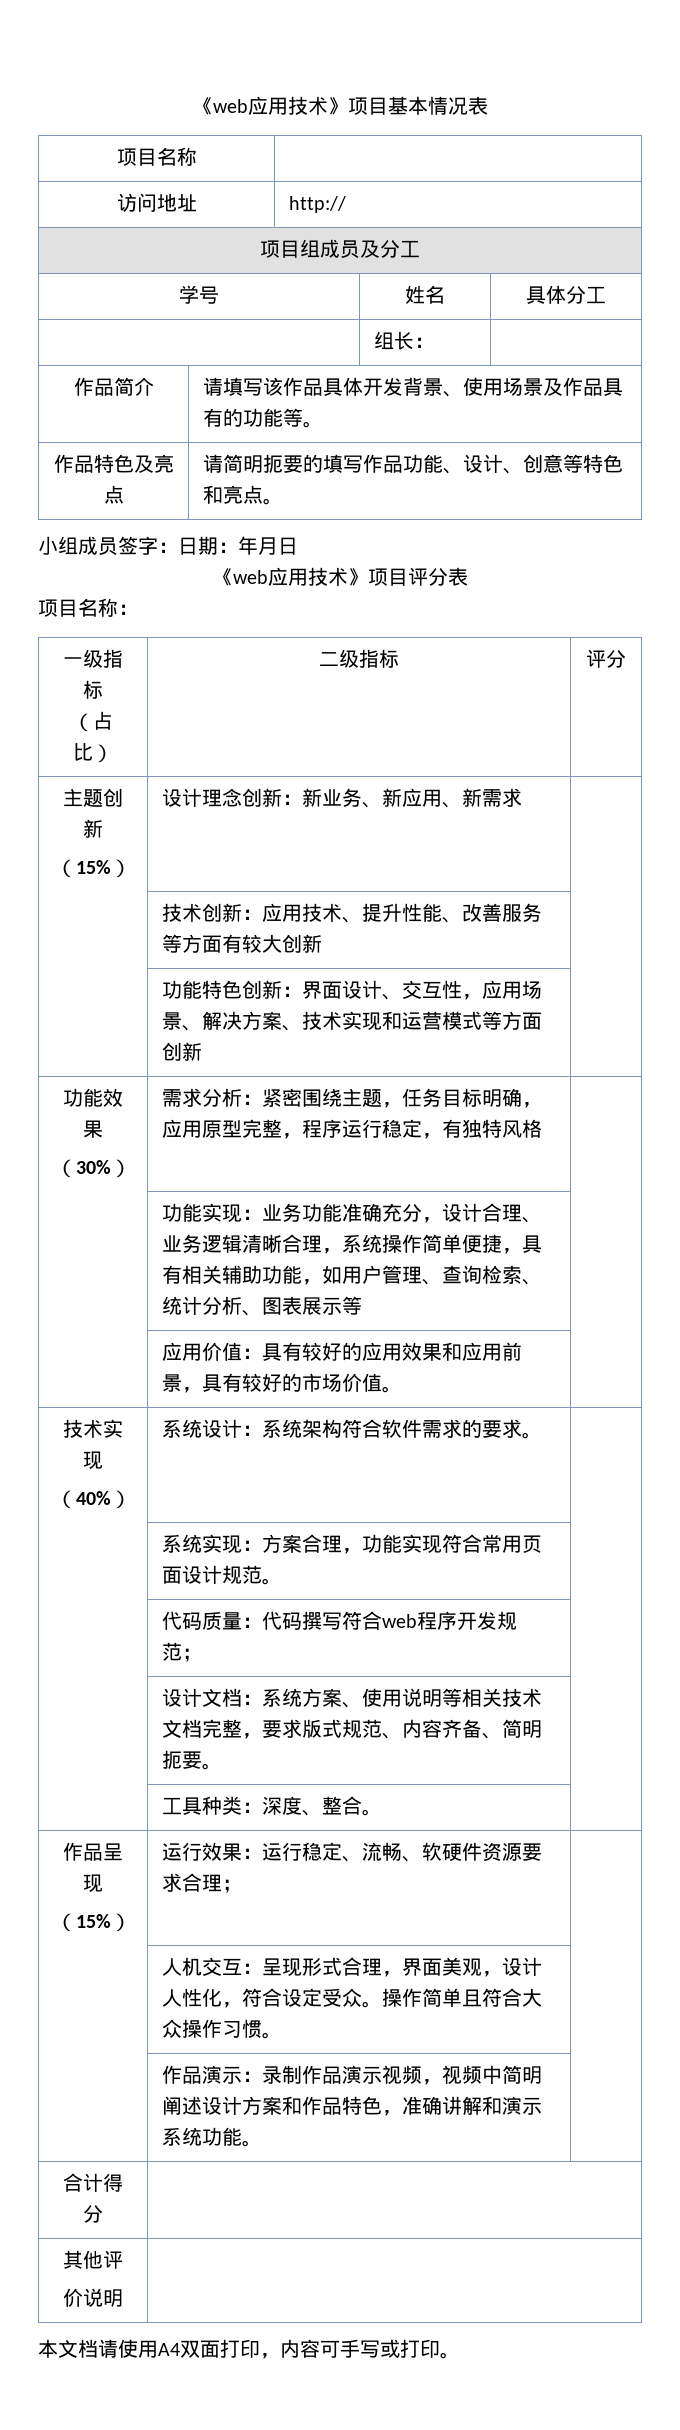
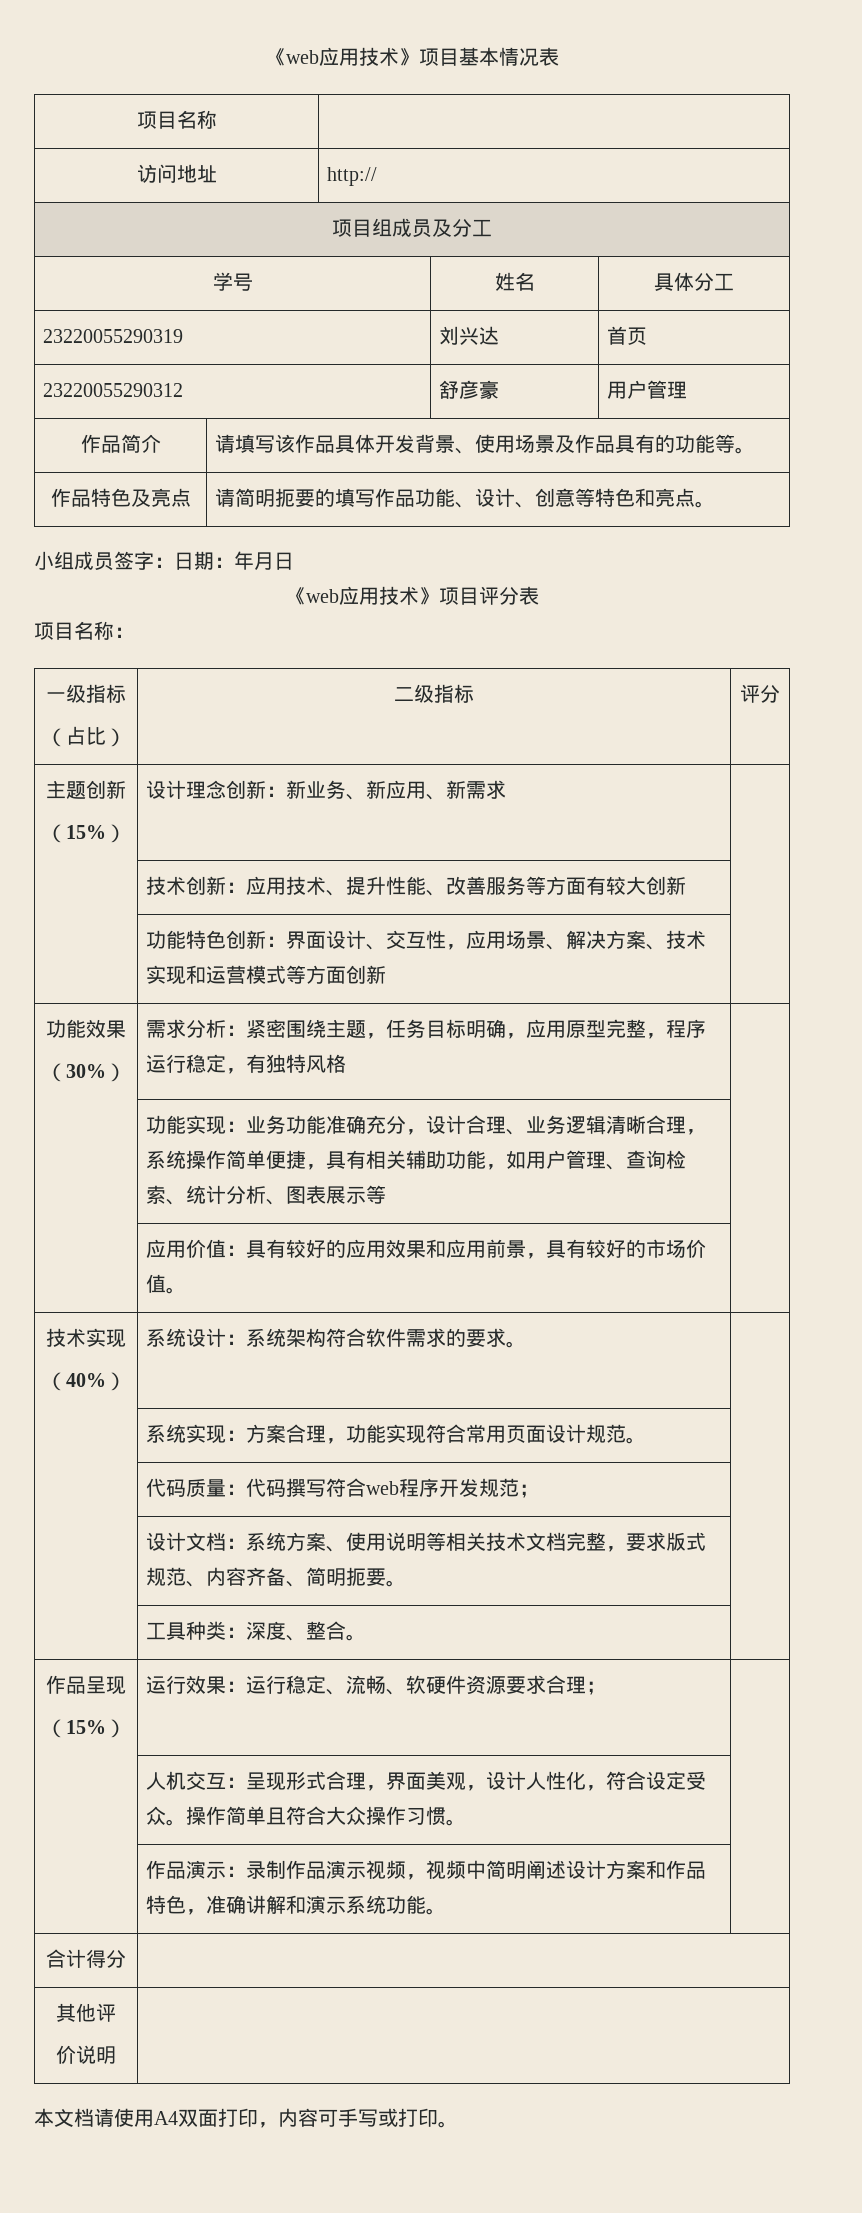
- | 组长： |
+ 23220055290319 | 刘兴达 | 首页
+ 23220055290312 | 舒彦豪 | 用户管理

